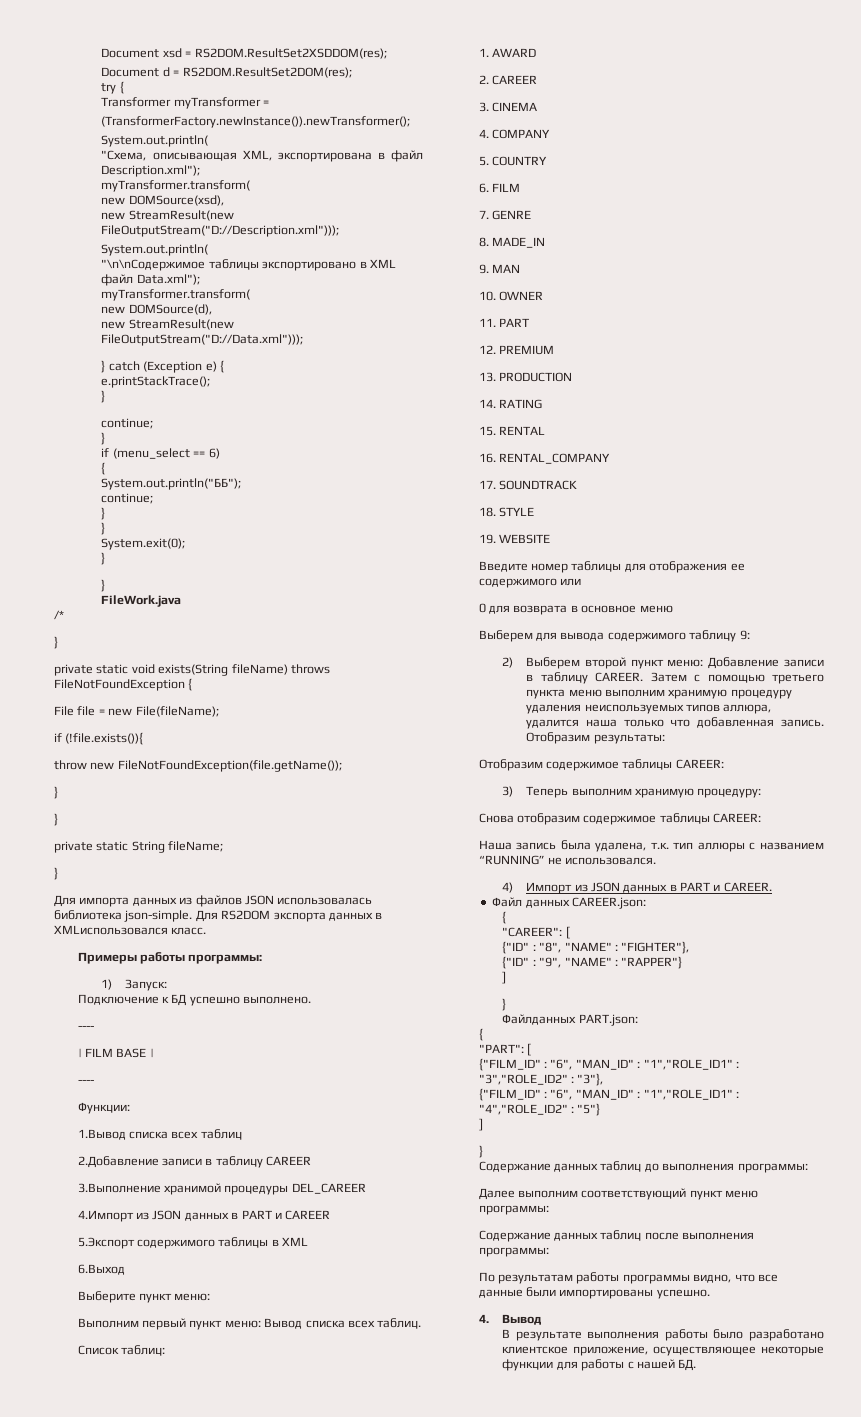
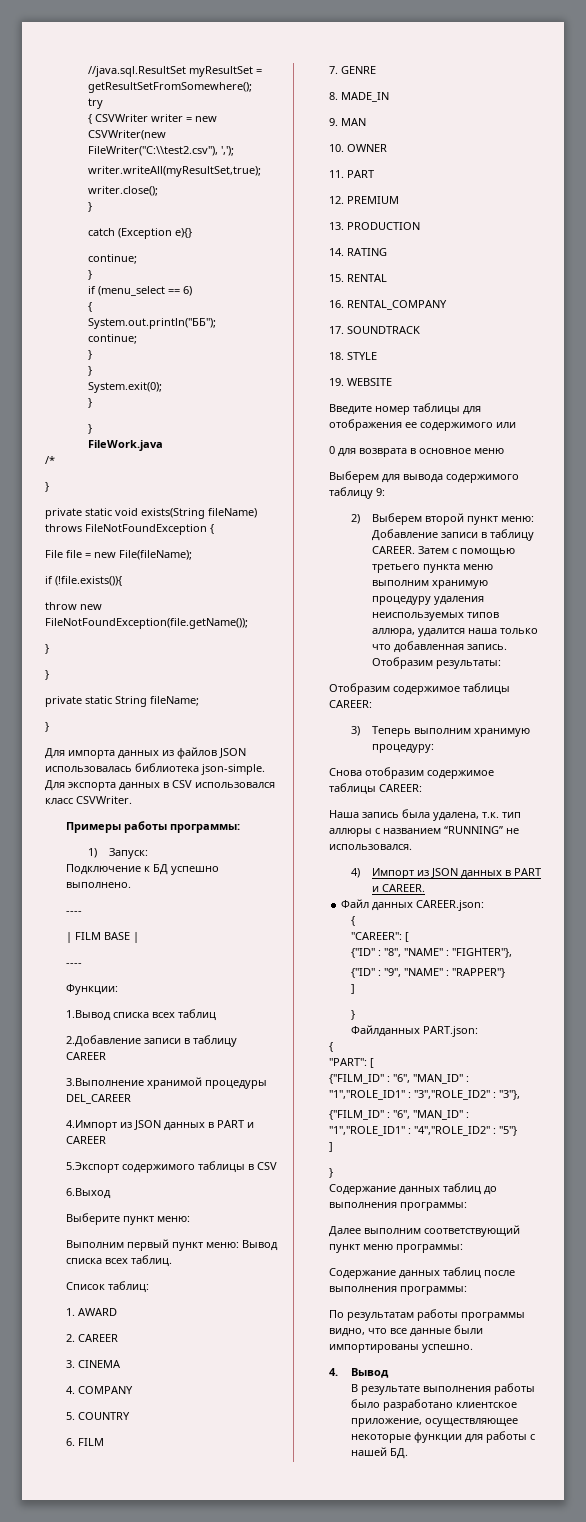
- Document xsd = RS2DOM.ResultSet2XSDDOM(res);
- Document d = RS2DOM.ResultSet2DOM(res);
+ //java.sql.ResultSet myResultSet = getResultSetFromSomewhere();
- try {
- Transformer myTransformer =
- (TransformerFactory.newInstance()).newTransformer();
- System.out.println(
- "Схема, описывающая XML, экспортирована в файл Description.xml");
- myTransformer.transform(
- new DOMSource(xsd),
- new StreamResult(new FileOutputStream("D://Description.xml")));
- System.out.println(
- "\n\nСодержимое таблицы экспортировано в XML файл Data.xml");
- myTransformer.transform(
- new DOMSource(d),
- new StreamResult(new FileOutputStream("D://Data.xml")));
- } catch (Exception e) {
- e.printStackTrace();
+ try
+ { CSVWriter writer = new CSVWriter(new FileWriter("C:\\test2.csv"), ',');
+ writer.writeAll(myResultSet,true);
+ writer.close();
  }
+ catch (Exception e){}
- Для RS2DOM экспорта данных в XMLиспользовался класс.
+ Для экспорта данных в CSV использовался класс CSVWriter.
- 5.Экспорт содержимого таблицы в XML
+ 5.Экспорт содержимого таблицы в CSV

